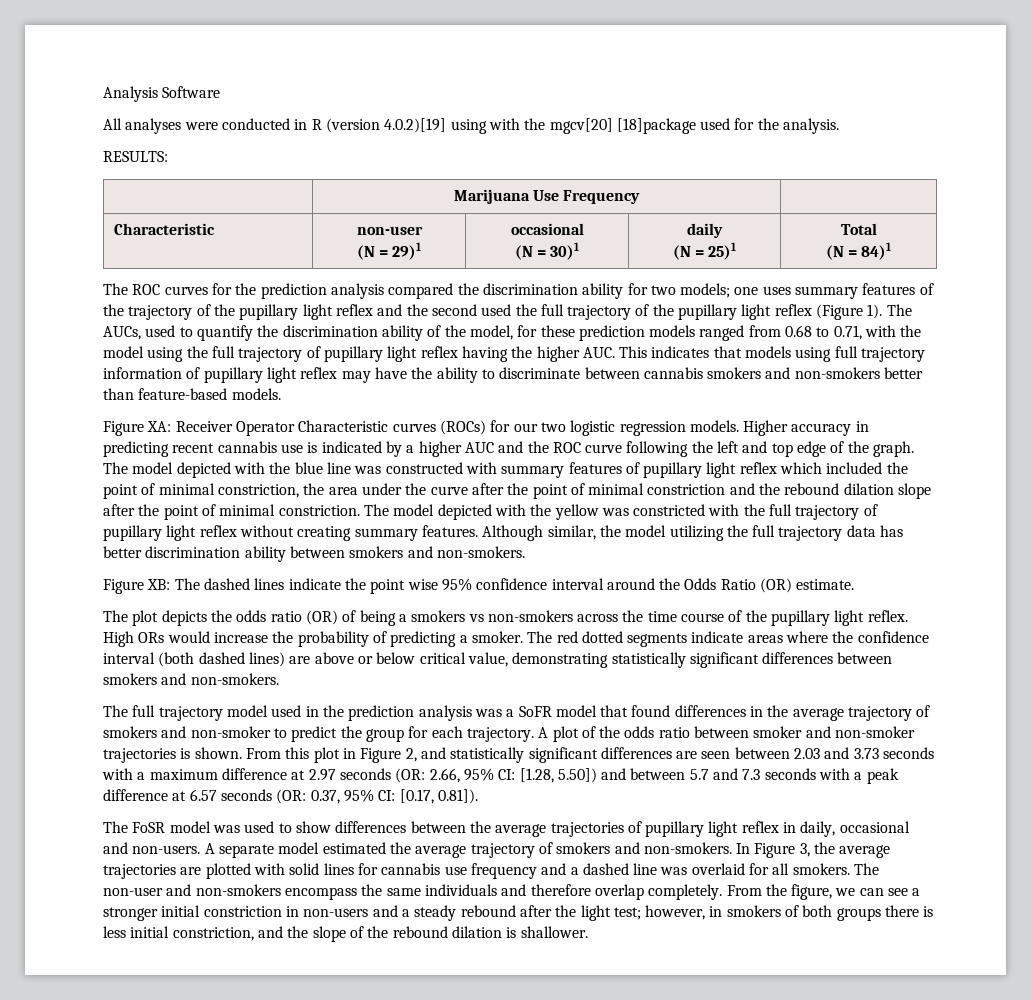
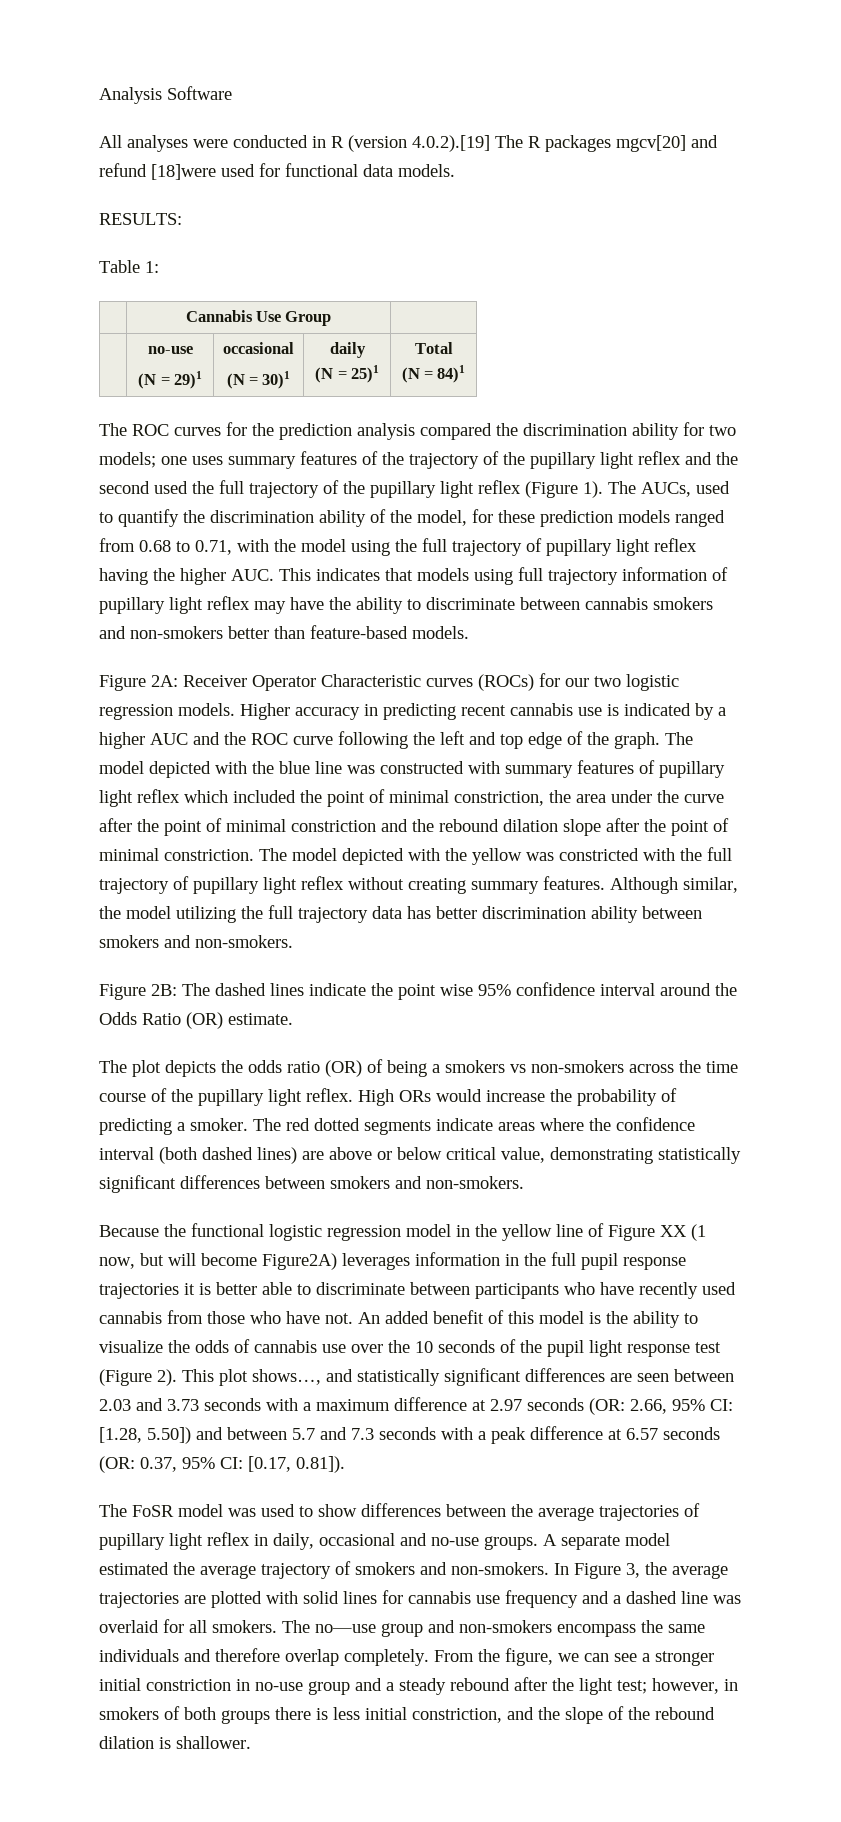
- All analyses were conducted in R (version 4.0.2)[19] using with the mgcv[20] [18]package used for the analysis.
+ All analyses were conducted in R (version 4.0.2).[19] The R packages mgcv[20] and refund [18]were used for functional data models.
  RESULTS:
- | Marijuana Use Frequency |
- Characteristic | non-user
+ Table 1:
+ | Cannabis Use Group |
+ | no-use
- Figure XA: Receiver Operator Characteristic curves (ROCs) for our two logistic regression models.
+ Figure 2A: Receiver Operator Characteristic curves (ROCs) for our two logistic regression models.
- Figure XB: The dashed lines indicate the point wise 95% confidence interval around the Odds Ratio (OR) estimate.
+ Figure 2B: The dashed lines indicate the point wise 95% confidence interval around the Odds Ratio (OR) estimate.
- The full trajectory model used in the prediction analysis was a SoFR model that found differences in the average trajectory of smokers and non-smoker to predict the group for each trajectory. A plot of the odds ratio between smoker and non-smoker trajectories is shown. From this plot in Figure 2, and statistically significant differences are seen between 2.03 and 3.73 seconds with a maximum difference at 2.97 seconds (OR: 2.66, 95% CI: [1.28, 5.50]) and between 5.7 and 7.3 seconds with a peak difference at 6.57 seconds (OR: 0.37, 95% CI: [0.17, 0.81]).
+ Because the functional logistic regression model in the yellow line of Figure XX (1 now, but will become Figure2A) leverages information in the full pupil response trajectories it is better able to discriminate between participants who have recently used cannabis from those who have not. An added benefit of this model is the ability to visualize the odds of cannabis use over the 10 seconds of the pupil light response test (Figure 2). This plot shows…, and statistically significant differences are seen between 2.03 and 3.73 seconds with a maximum difference at 2.97 seconds (OR: 2.66, 95% CI: [1.28, 5.50]) and between 5.7 and 7.3 seconds with a peak difference at 6.57 seconds (OR: 0.37, 95% CI: [0.17, 0.81]).
- The FoSR model was used to show differences between the average trajectories of pupillary light reflex in daily, occasional and non-users.
+ The FoSR model was used to show differences between the average trajectories of pupillary light reflex in daily, occasional and no-use groups.
- The non-user and non-smokers encompass the same individuals and therefore overlap completely.
+ The no—use group and non-smokers encompass the same individuals and therefore overlap completely.
- From the figure, we can see a stronger initial constriction in non-users and a steady rebound after the light test; however, in smokers of both groups there is less initial constriction, and the slope of the rebound dilation is shallower.
+ From the figure, we can see a stronger initial constriction in no-use group and a steady rebound after the light test; however, in smokers of both groups there is less initial constriction, and the slope of the rebound dilation is shallower.

